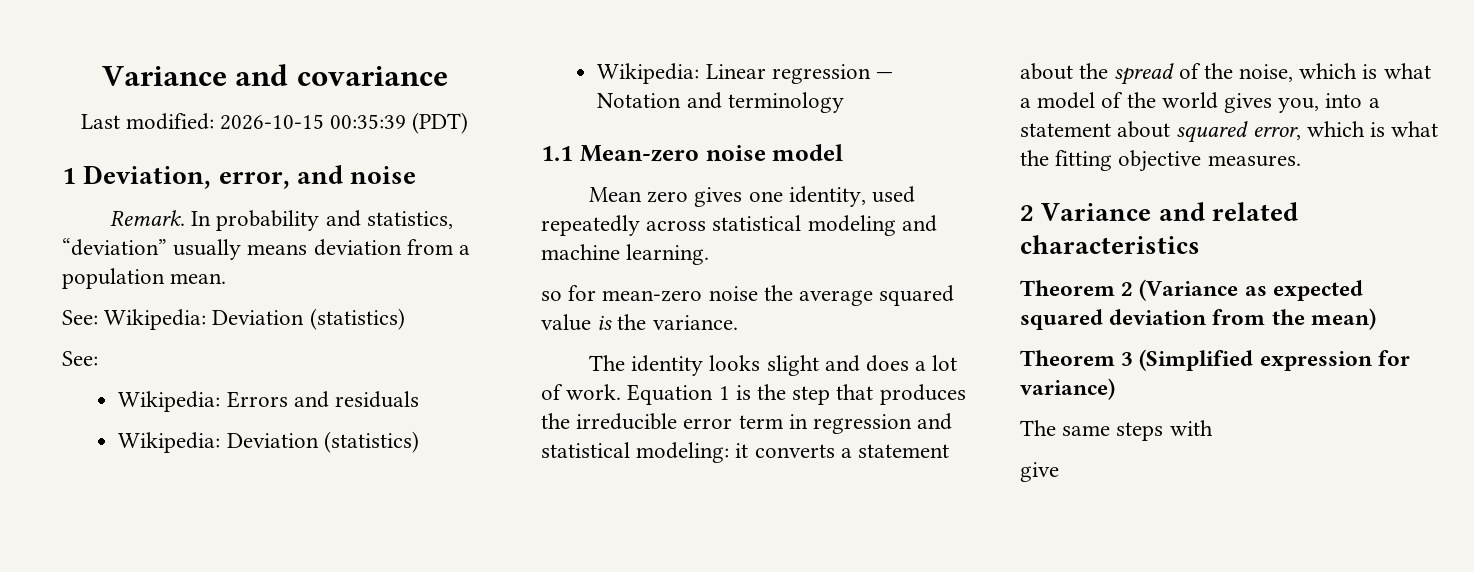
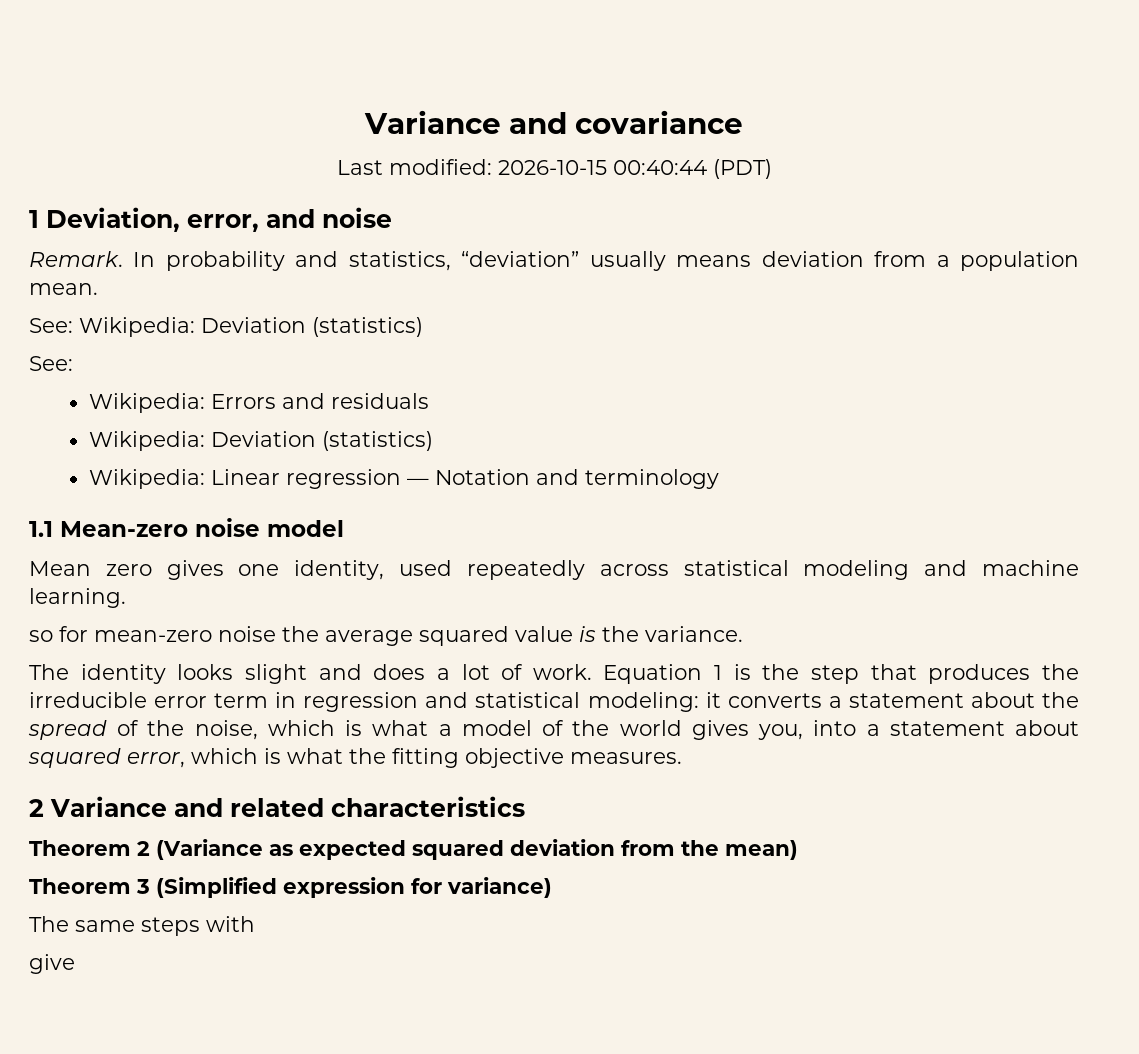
- Last modified: 2026-10-15 00:35:39 (PDT)
+ Last modified: 2026-10-15 00:40:44 (PDT)

